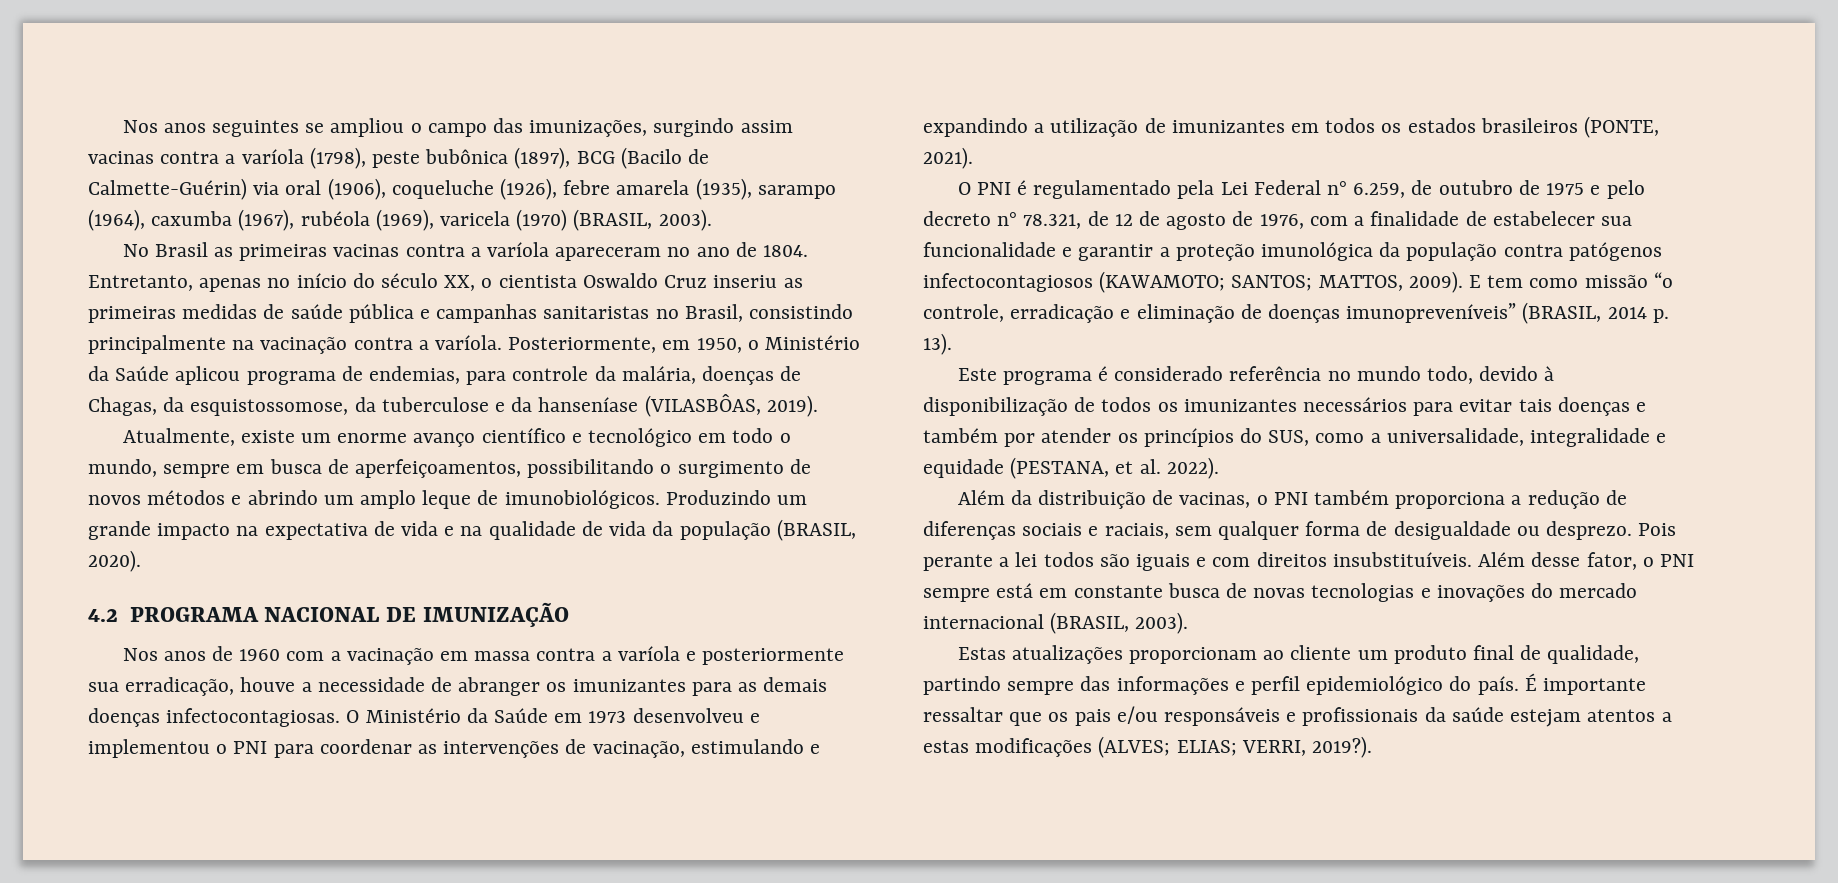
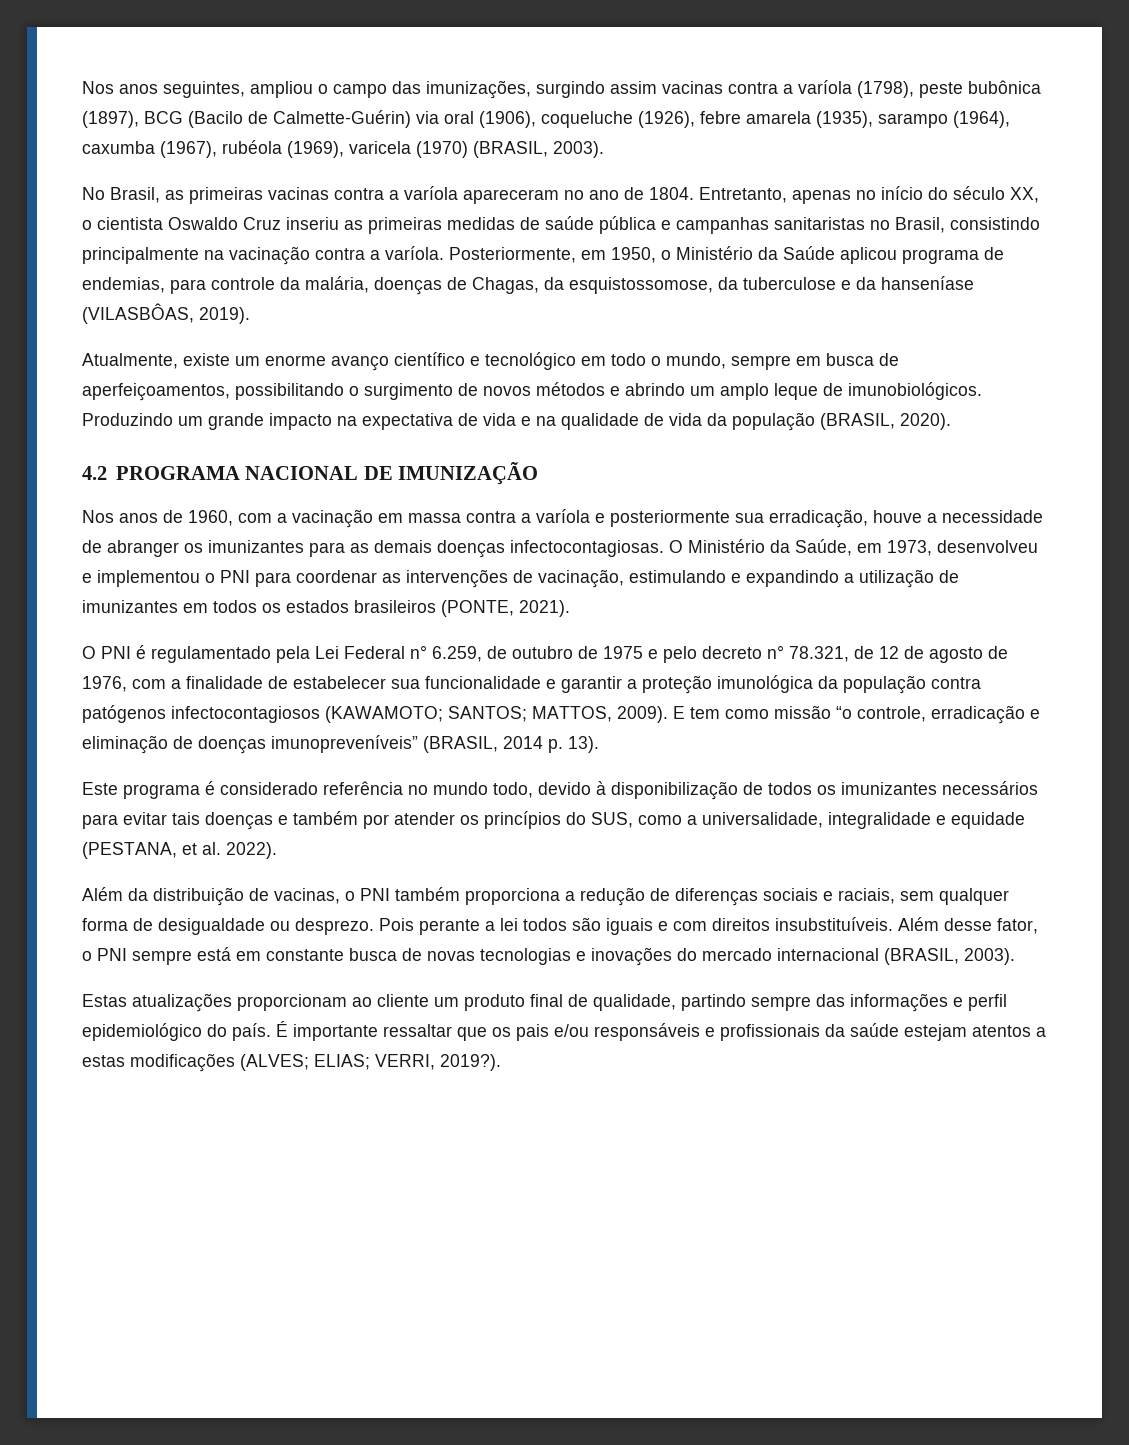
- Nos anos seguintes se ampliou o campo das imunizações, surgindo assim vacinas contra a varíola (1798), peste bubônica (1897), BCG (Bacilo de Calmette-Guérin) via oral (1906), coqueluche (1926), febre amarela (1935), sarampo (1964), caxumba (1967), rubéola (1969), varicela (1970) (BRASIL, 2003).
+ Nos anos seguintes, ampliou o campo das imunizações, surgindo assim vacinas contra a varíola (1798), peste bubônica (1897), BCG (Bacilo de Calmette-Guérin) via oral (1906), coqueluche (1926), febre amarela (1935), sarampo (1964), caxumba (1967), rubéola (1969), varicela (1970) (BRASIL, 2003).
- No Brasil as primeiras vacinas contra a varíola apareceram no ano de 1804.
+ No Brasil, as primeiras vacinas contra a varíola apareceram no ano de 1804.
- Nos anos de 1960 com a vacinação em massa contra a varíola e posteriormente sua erradicação, houve a necessidade de abranger os imunizantes para as demais doenças infectocontagiosas.
+ Nos anos de 1960, com a vacinação em massa contra a varíola e posteriormente sua erradicação, houve a necessidade de abranger os imunizantes para as demais doenças infectocontagiosas.
- O Ministério da Saúde em 1973 desenvolveu e implementou o PNI para coordenar as intervenções de vacinação, estimulando e expandindo a utilização de imunizantes em todos os estados brasileiros (PONTE, 2021).
+ O Ministério da Saúde, em 1973, desenvolveu e implementou o PNI para coordenar as intervenções de vacinação, estimulando e expandindo a utilização de imunizantes em todos os estados brasileiros (PONTE, 2021).

